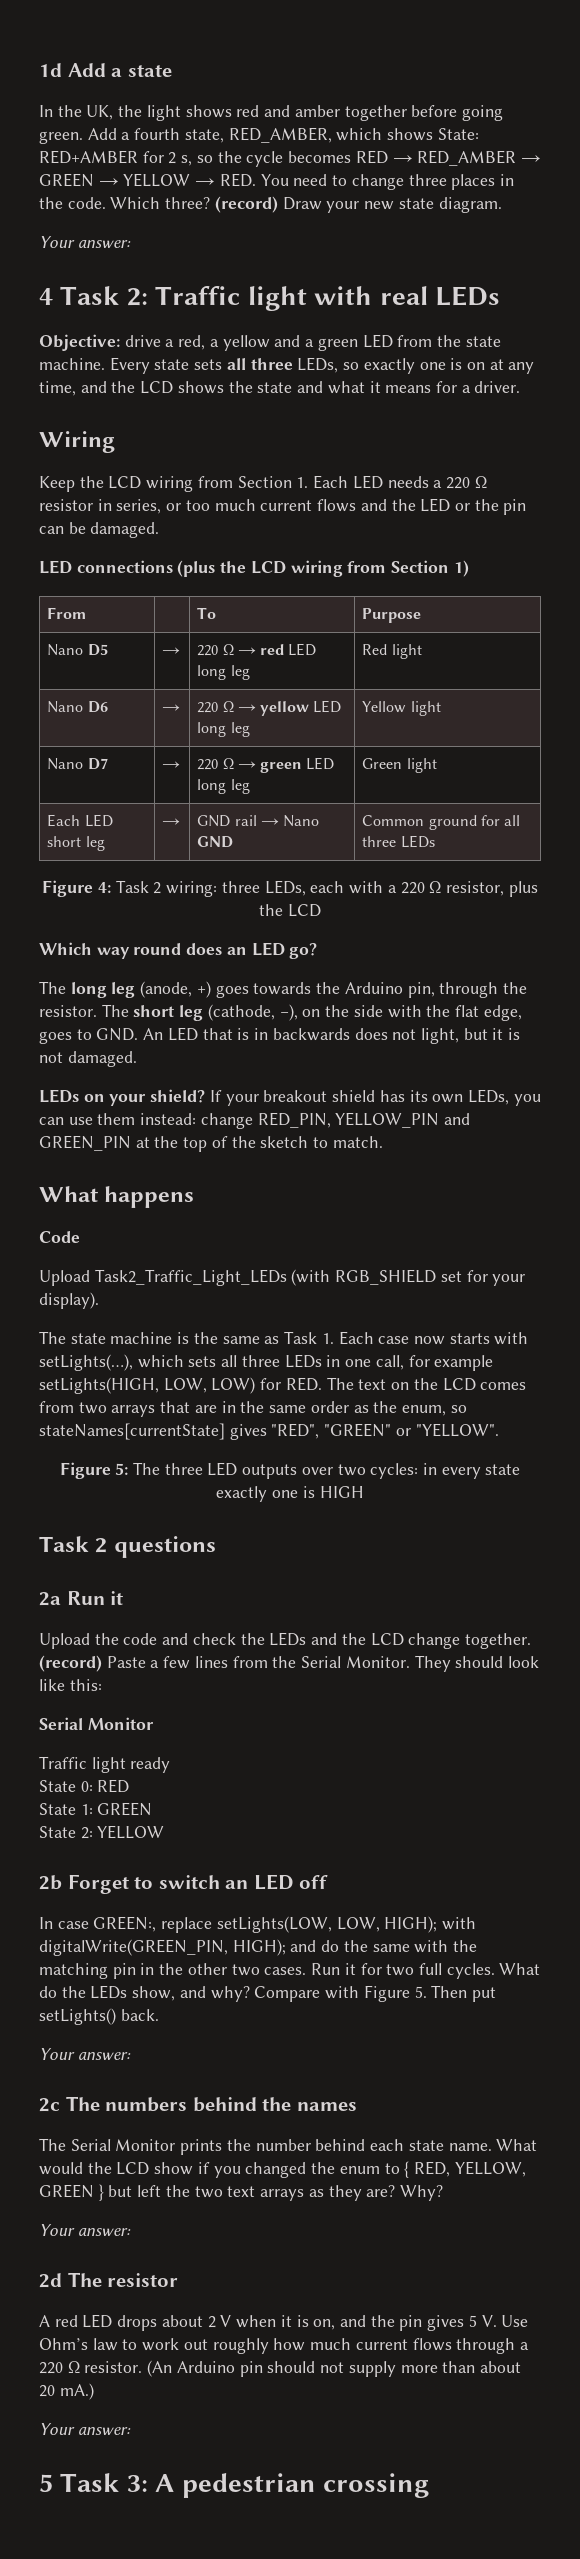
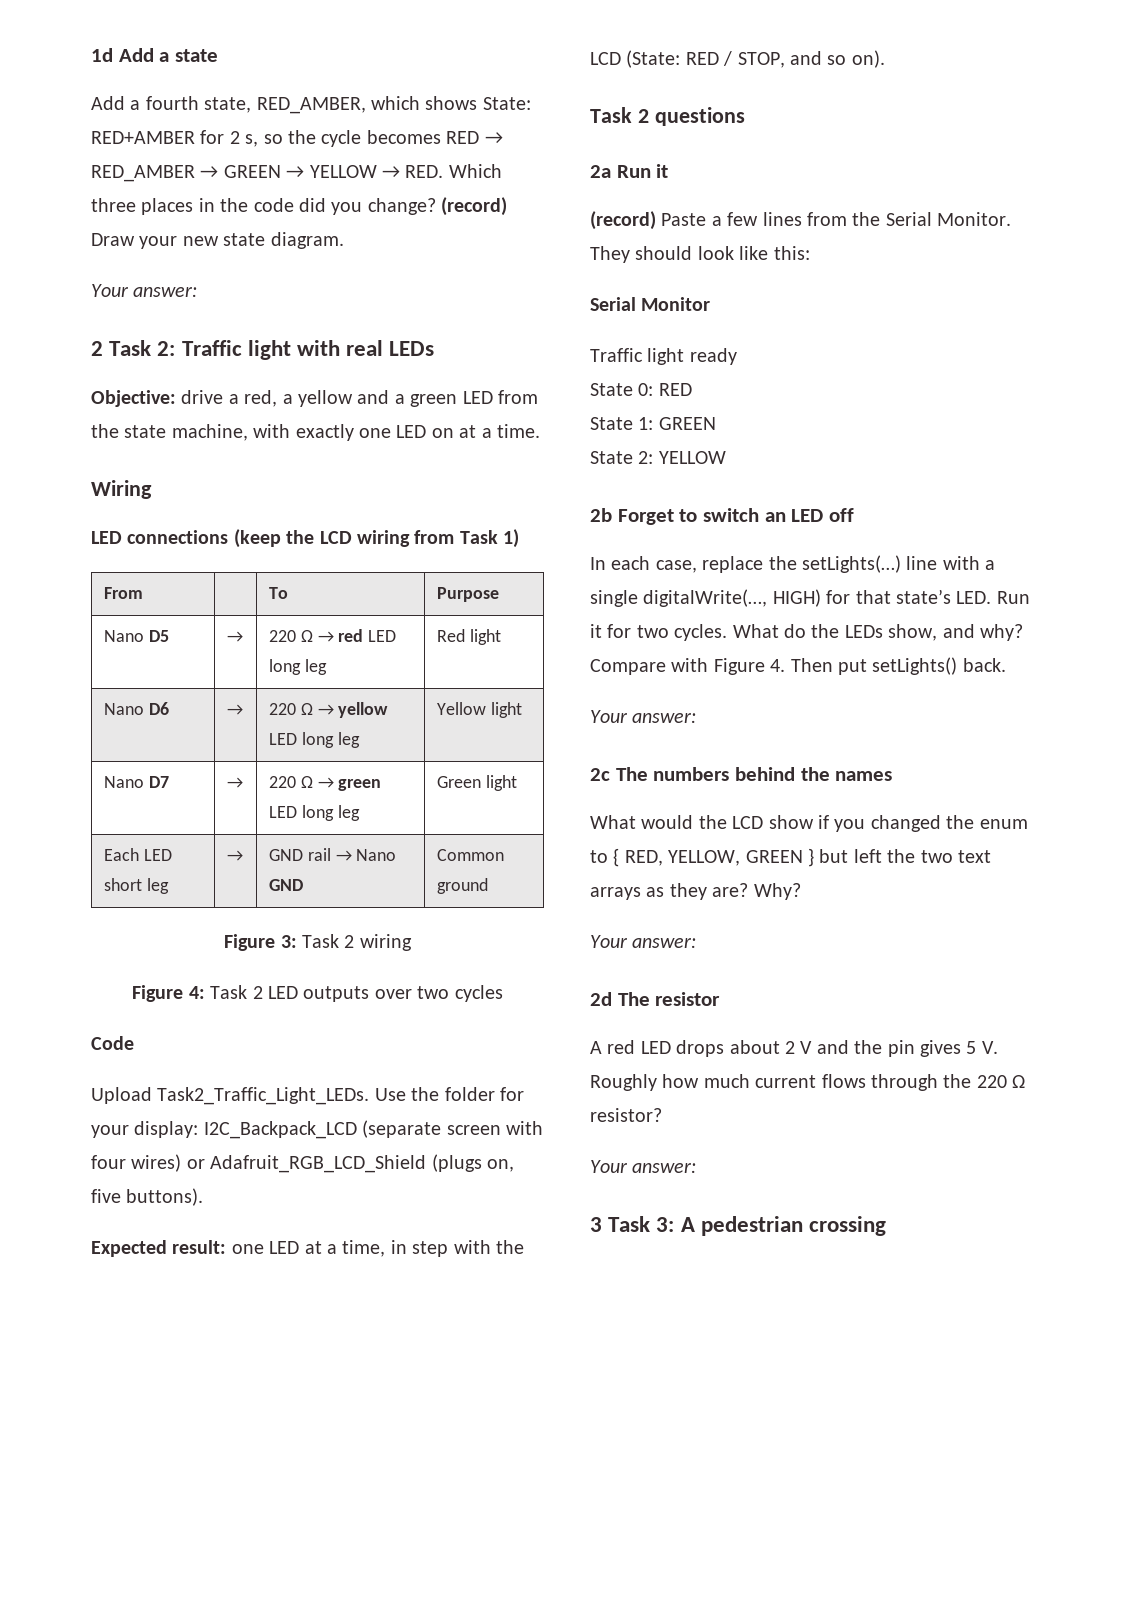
- In the UK, the light shows red and amber together before going green. Add a fourth state, RED_AMBER, which shows State: RED+AMBER for 2 s, so the cycle becomes RED → RED_AMBER → GREEN → YELLOW → RED. You need to change three places in the code. Which three?
+ Add a fourth state, RED_AMBER, which shows State: RED+AMBER for 2 s, so the cycle becomes RED → RED_AMBER → GREEN → YELLOW → RED. Which three places in the code did you change?
- 4 Task 2: Traffic light with real LEDs
+ 2 Task 2: Traffic light with real LEDs
- Objective: drive a red, a yellow and a green LED from the state machine. Every state sets all three LEDs, so exactly one is on at any time, and the LCD shows the state and what it means for a driver.
+ Objective: drive a red, a yellow and a green LED from the state machine, with exactly one LED on at a time.
  Wiring
- Keep the LCD wiring from Section 1. Each LED needs a 220 Ω resistor in series, or too much current flows and the LED or the pin can be damaged.
- LED connections (plus the LCD wiring from Section 1)
+ LED connections (keep the LCD wiring from Task 1)
- Each LED short leg | → | GND rail → Nano GND | Common ground for all three LEDs
+ Each LED short leg | → | GND rail → Nano GND | Common ground
+ Figure 3: Task 2 wiring
- Figure 4: Task 2 wiring: three LEDs, each with a 220 Ω resistor, plus the LCD
- Which way round does an LED go?
- The long leg (anode, +) goes towards the Arduino pin, through the resistor. The short leg (cathode, −), on the side with the flat edge, goes to GND. An LED that is in backwards does not light, but it is not damaged.
- LEDs on your shield? If your breakout shield has its own LEDs, you can use them instead: change RED_PIN, YELLOW_PIN and GREEN_PIN at the top of the sketch to match.
- What happens
+ Figure 4: Task 2 LED outputs over two cycles
  Code
- Upload Task2_Traffic_Light_LEDs (with RGB_SHIELD set for your display).
- The state machine is the same as Task 1. Each case now starts with setLights(…), which sets all three LEDs in one call, for example setLights(HIGH, LOW, LOW) for RED. The text on the LCD comes from two arrays that are in the same order as the enum, so stateNames[currentState] gives "RED", "GREEN" or "YELLOW".
- Figure 5: The three LED outputs over two cycles: in every state exactly one is HIGH
+ Upload Task2_Traffic_Light_LEDs. Use the folder for your display: I2C_Backpack_LCD (separate screen with four wires) or Adafruit_RGB_LCD_Shield (plugs on, five buttons).
+ Expected result: one LED at a time, in step with the LCD (State: RED / STOP, and so on).
- Upload the code and check the LEDs and the LCD change together.
- In case GREEN:, replace setLights(LOW, LOW, HIGH); with digitalWrite(GREEN_PIN, HIGH); and do the same with the matching pin in the other two cases. Run it for two full cycles.
+ In each case, replace the setLights(…) line with a single digitalWrite(…, HIGH) for that state’s LED. Run it for two cycles.
- Compare with Figure 5. Then put setLights() back.
+ Compare with Figure 4. Then put setLights() back.
- The Serial Monitor prints the number behind each state name.
- A red LED drops about 2 V when it is on, and the pin gives 5 V. Use Ohm’s law to work out roughly how much current flows through a 220 Ω resistor. (An Arduino pin should not supply more than about 20 mA.)
+ A red LED drops about 2 V and the pin gives 5 V. Roughly how much current flows through the 220 Ω resistor?
  Your answer:
- 5 Task 3: A pedestrian crossing
+ 3 Task 3: A pedestrian crossing

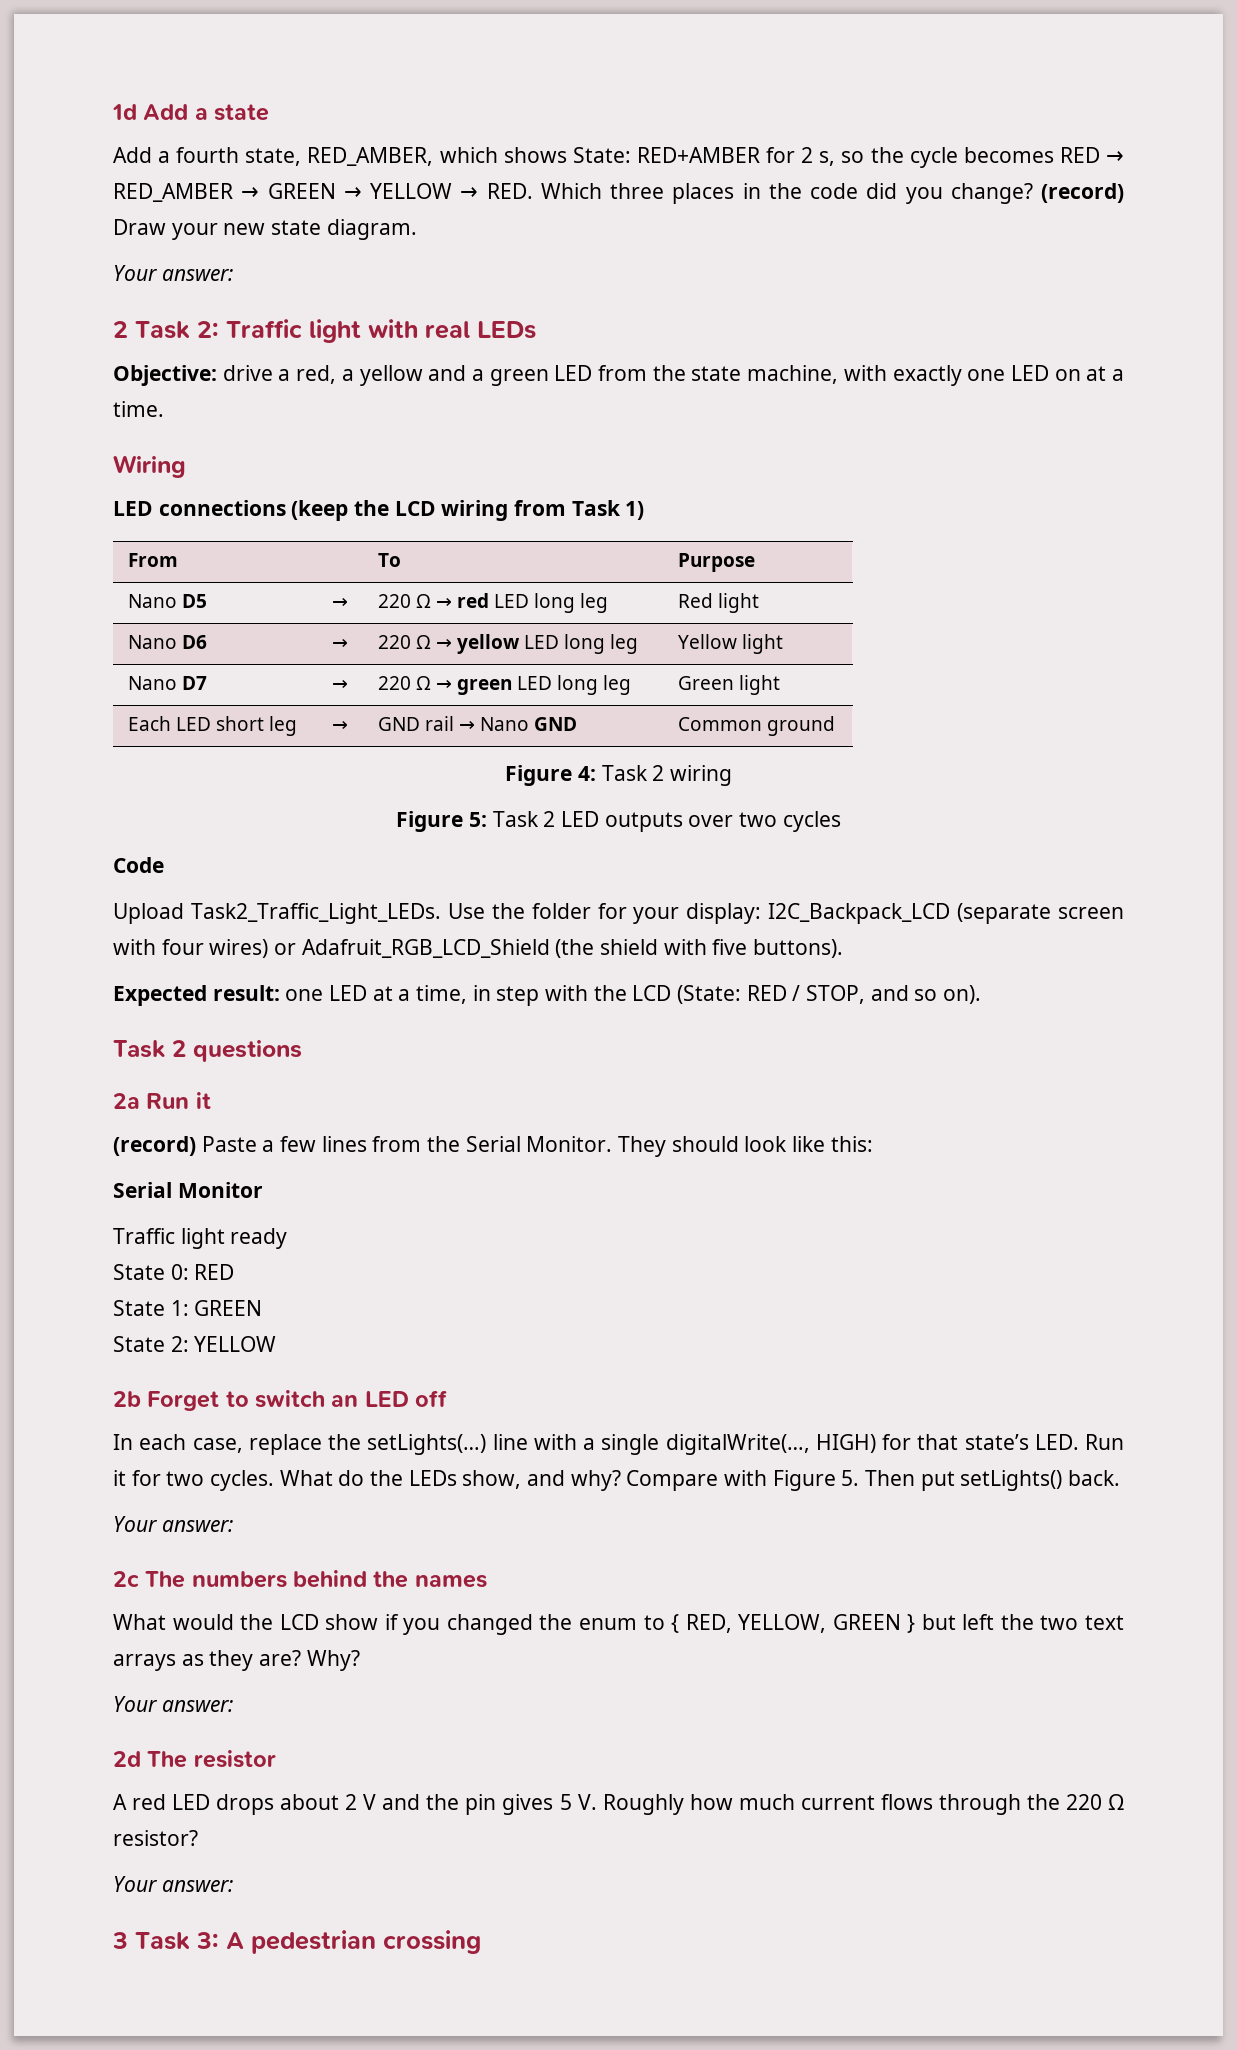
- Figure 3: Task 2 wiring
+ Figure 4: Task 2 wiring
- Figure 4: Task 2 LED outputs over two cycles
+ Figure 5: Task 2 LED outputs over two cycles
- Use the folder for your display: I2C_Backpack_LCD (separate screen with four wires) or Adafruit_RGB_LCD_Shield (plugs on, five buttons).
+ Use the folder for your display: I2C_Backpack_LCD (separate screen with four wires) or Adafruit_RGB_LCD_Shield (the shield with five buttons).
- Compare with Figure 4. Then put setLights() back.
+ Compare with Figure 5. Then put setLights() back.

